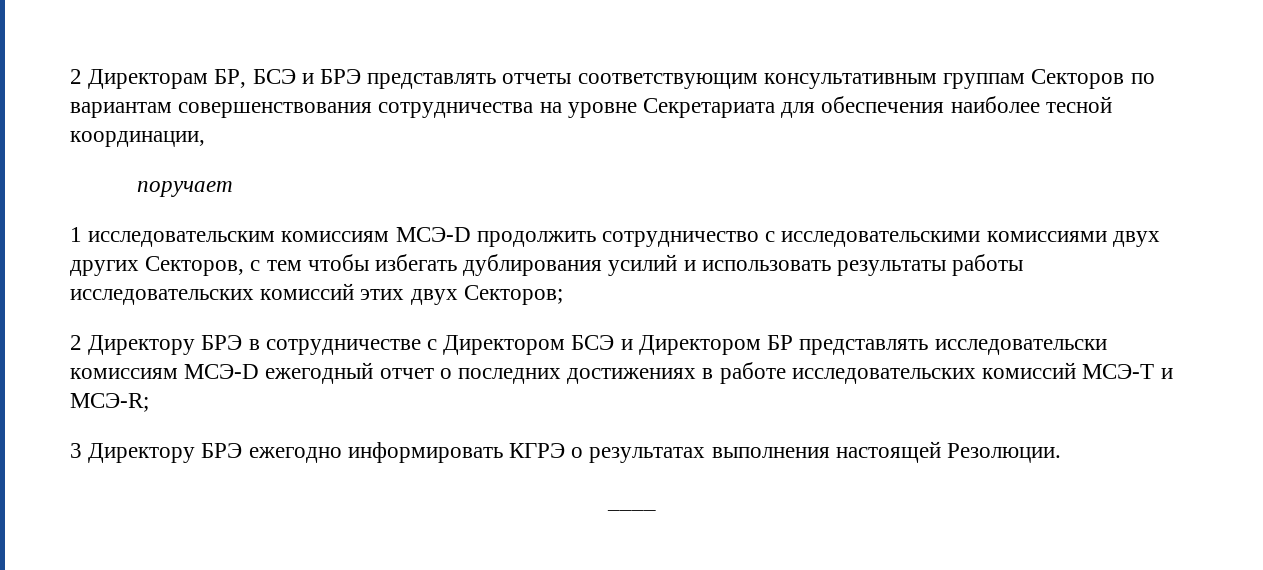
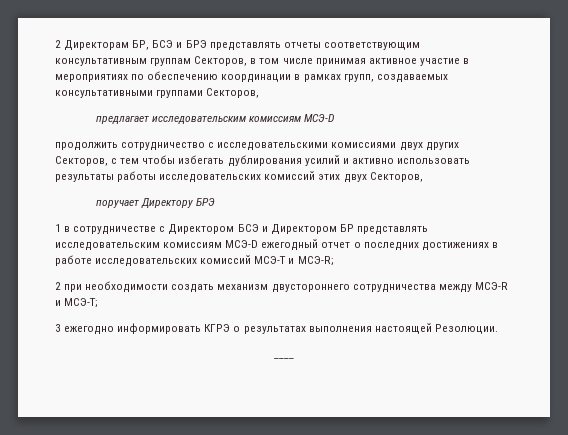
- 2 Директорам БР, БСЭ и БРЭ представлять отчеты соответствующим консультативным группам Секторов по вариантам совершенствования сотрудничества на уровне Секретариата для обеспечения наиболее тесной координации,
- поручает
- 1 исследовательским комиссиям МСЭ-D продолжить сотрудничество с исследовательскими комиссиями двух других Секторов, с тем чтобы избегать дублирования усилий и использовать результаты работы исследовательских комиссий этих двух Секторов;
- 2 Директору БРЭ в сотрудничестве с Директором БСЭ и Директором БР представлять исследовательски комиссиям МСЭ-D ежегодный отчет о последних достижениях в работе исследовательских комиссий МСЭ-T и МСЭ-R;
+ 2 Директорам БР, БСЭ и БРЭ представлять отчеты соответствующим консультативным группам Секторов, в том числе принимая активное участие в мероприятиях по обеспечению координации в рамках групп, создаваемых консультативными группами Секторов,
+ предлагает исследовательским комиссиям МСЭ-D
+ продолжить сотрудничество с исследовательскими комиссиями двух других Секторов, с тем чтобы избегать дублирования усилий и активно использовать результаты работы исследовательских комиссий этих двух Секторов,
+ поручает Директору БРЭ
+ 1 в сотрудничестве с Директором БСЭ и Директором БР представлять исследовательским комиссиям МСЭ-D ежегодный отчет о последних достижениях в работе исследовательских комиссий МСЭ-T и МСЭ-R;
+ 2 при необходимости создать механизм двустороннего сотрудничества между МСЭ-R и МСЭ-T;
- 3 Директору БРЭ ежегодно информировать КГРЭ о результатах выполнения настоящей Резолюции.
+ 3 ежегодно информировать КГРЭ о результатах выполнения настоящей Резолюции.

